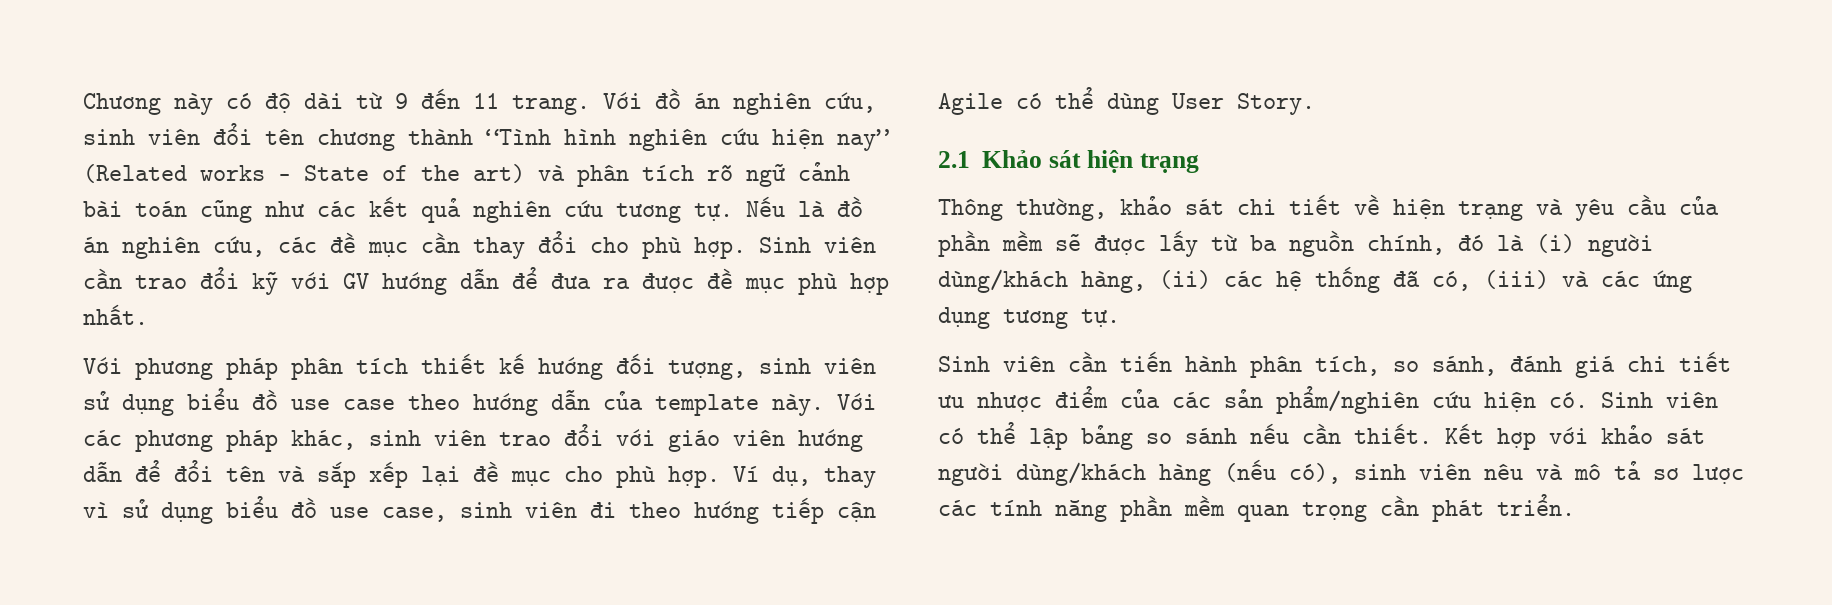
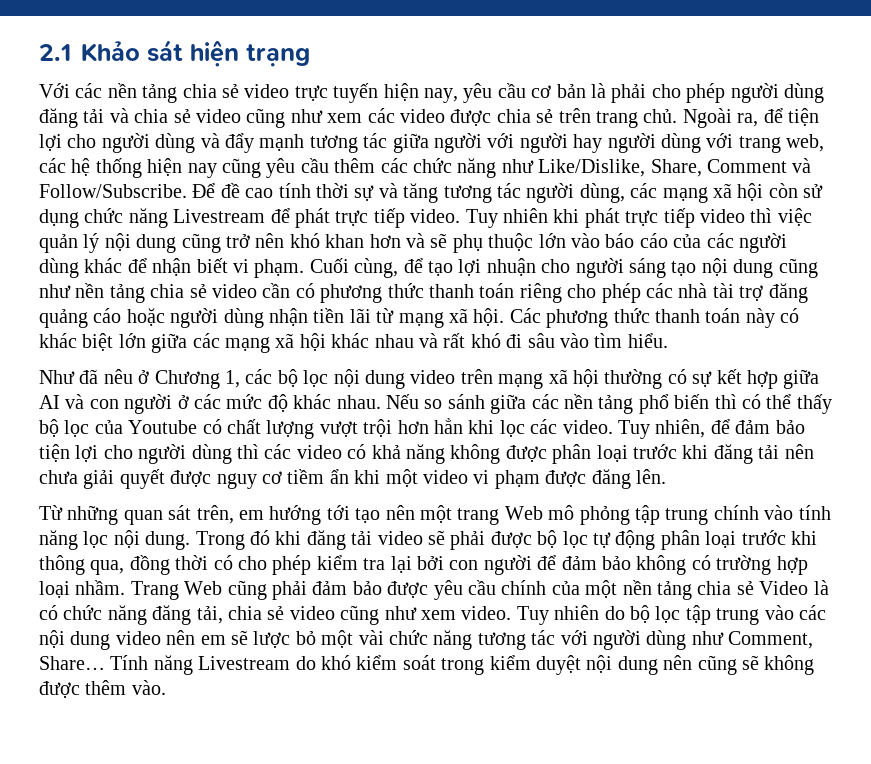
- Chương này có độ dài từ 9 đến 11 trang. Với đồ án nghiên cứu, sinh viên đổi tên chương thành “Tình hình nghiên cứu hiện nay” (Related works – State of the art) và phân tích rõ ngữ cảnh bài toán cũng như các kết quả nghiên cứu tương tự. Nếu là đồ án nghiên cứu, các đề mục cần thay đổi cho phù hợp. Sinh viên cần trao đổi kỹ với GV hướng dẫn để đưa ra được đề mục phù hợp nhất.
- Với phương pháp phân tích thiết kế hướng đối tượng, sinh viên sử dụng biểu đồ use case theo hướng dẫn của template này. Với các phương pháp khác, sinh viên trao đổi với giáo viên hướng dẫn để đổi tên và sắp xếp lại đề mục cho phù hợp. Ví dụ, thay vì sử dụng biểu đồ use case, sinh viên đi theo hướng tiếp cận Agile có thể dùng User Story.
- Thông thường, khảo sát chi tiết về hiện trạng và yêu cầu của phần mềm sẽ được lấy từ ba nguồn chính, đó là (i) người dùng/khách hàng, (ii) các hệ thống đã có, (iii) và các ứng dụng tương tự.
- Sinh viên cần tiến hành phân tích, so sánh, đánh giá chi tiết ưu nhược điểm của các sản phẩm/nghiên cứu hiện có. Sinh viên có thể lập bảng so sánh nếu cần thiết. Kết hợp với khảo sát người dùng/khách hàng (nếu có), sinh viên nêu và mô tả sơ lược các tính năng phần mềm quan trọng cần phát triển.
+ Với các nền tảng chia sẻ video trực tuyến hiện nay, yêu cầu cơ bản là phải cho phép người dùng đăng tải và chia sẻ video cũng như xem các video được chia sẻ trên trang chủ. Ngoài ra, để tiện lợi cho người dùng và đẩy mạnh tương tác giữa người với người hay người dùng với trang web, các hệ thống hiện nay cũng yêu cầu thêm các chức năng như Like/Dislike, Share, Comment và Follow/Subscribe. Để đề cao tính thời sự và tăng tương tác người dùng, các mạng xã hội còn sử dụng chức năng Livestream để phát trực tiếp video. Tuy nhiên khi phát trực tiếp video thì việc quản lý nội dung cũng trở nên khó khan hơn và sẽ phụ thuộc lớn vào báo cáo của các người dùng khác để nhận biết vi phạm. Cuối cùng, để tạo lợi nhuận cho người sáng tạo nội dung cũng như nền tảng chia sẻ video cần có phương thức thanh toán riêng cho phép các nhà tài trợ đăng quảng cáo hoặc người dùng nhận tiền lãi từ mạng xã hội. Các phương thức thanh toán này có khác biệt lớn giữa các mạng xã hội khác nhau và rất khó đi sâu vào tìm hiểu.
+ Như đã nêu ở Chương 1, các bộ lọc nội dung video trên mạng xã hội thường có sự kết hợp giữa AI và con người ở các mức độ khác nhau. Nếu so sánh giữa các nền tảng phổ biến thì có thể thấy bộ lọc của Youtube có chất lượng vượt trội hơn hẳn khi lọc các video. Tuy nhiên, để đảm bảo tiện lợi cho người dùng thì các video có khả năng không được phân loại trước khi đăng tải nên chưa giải quyết được nguy cơ tiềm ẩn khi một video vi phạm được đăng lên.
+ Từ những quan sát trên, em hướng tới tạo nên một trang Web mô phỏng tập trung chính vào tính năng lọc nội dung. Trong đó khi đăng tải video sẽ phải được bộ lọc tự động phân loại trước khi thông qua, đồng thời có cho phép kiểm tra lại bởi con người để đảm bảo không có trường hợp loại nhầm. Trang Web cũng phải đảm bảo được yêu cầu chính của một nền tảng chia sẻ Video là có chức năng đăng tải, chia sẻ video cũng như xem video. Tuy nhiên do bộ lọc tập trung vào các nội dung video nên em sẽ lược bỏ một vài chức năng tương tác với người dùng như Comment, Share… Tính năng Livestream do khó kiểm soát trong kiểm duyệt nội dung nên cũng sẽ không được thêm vào.

